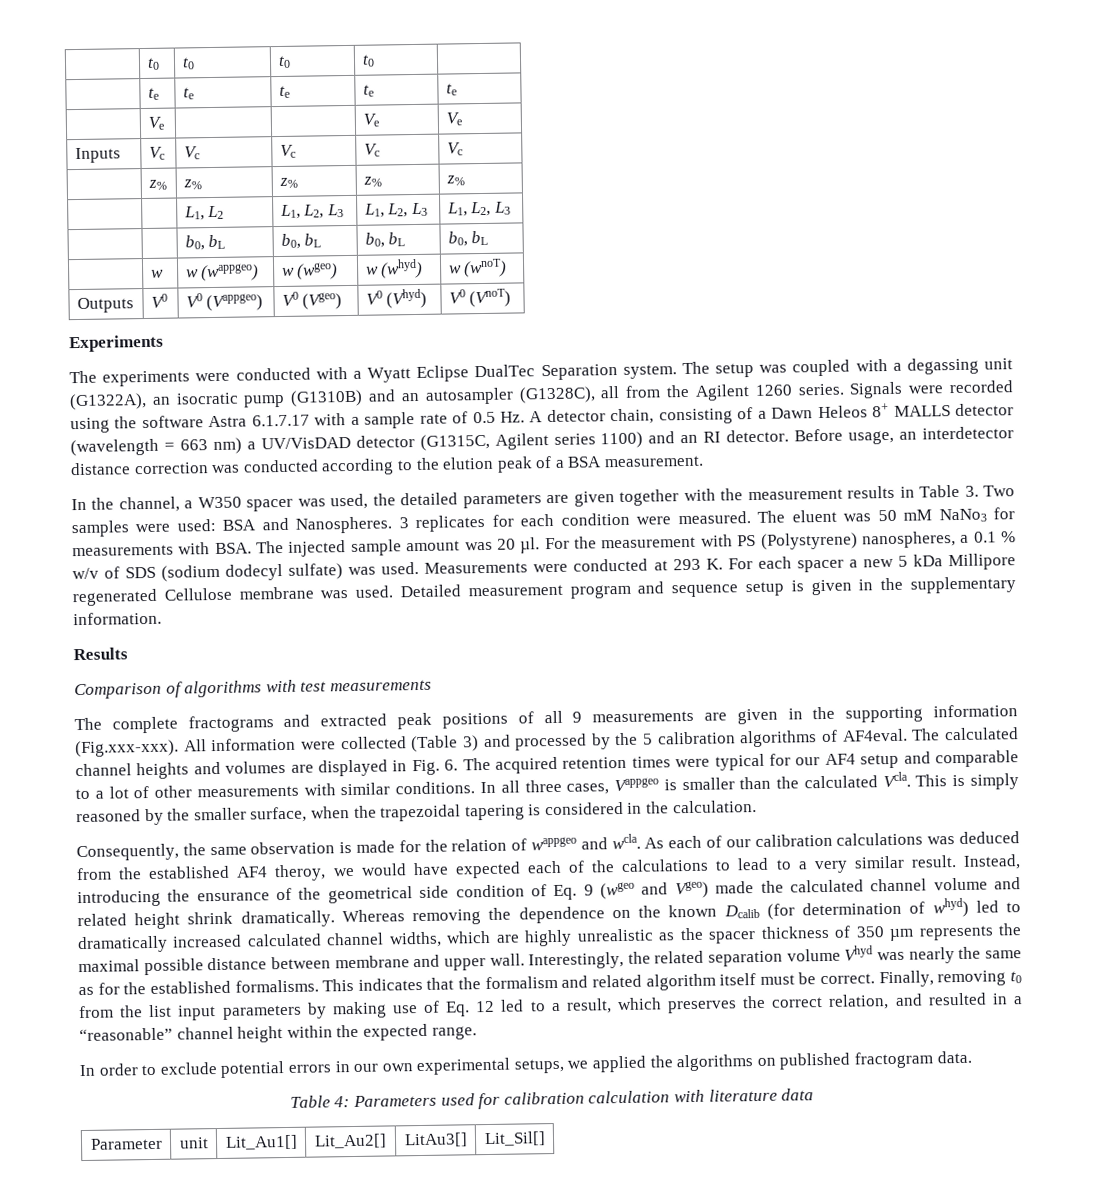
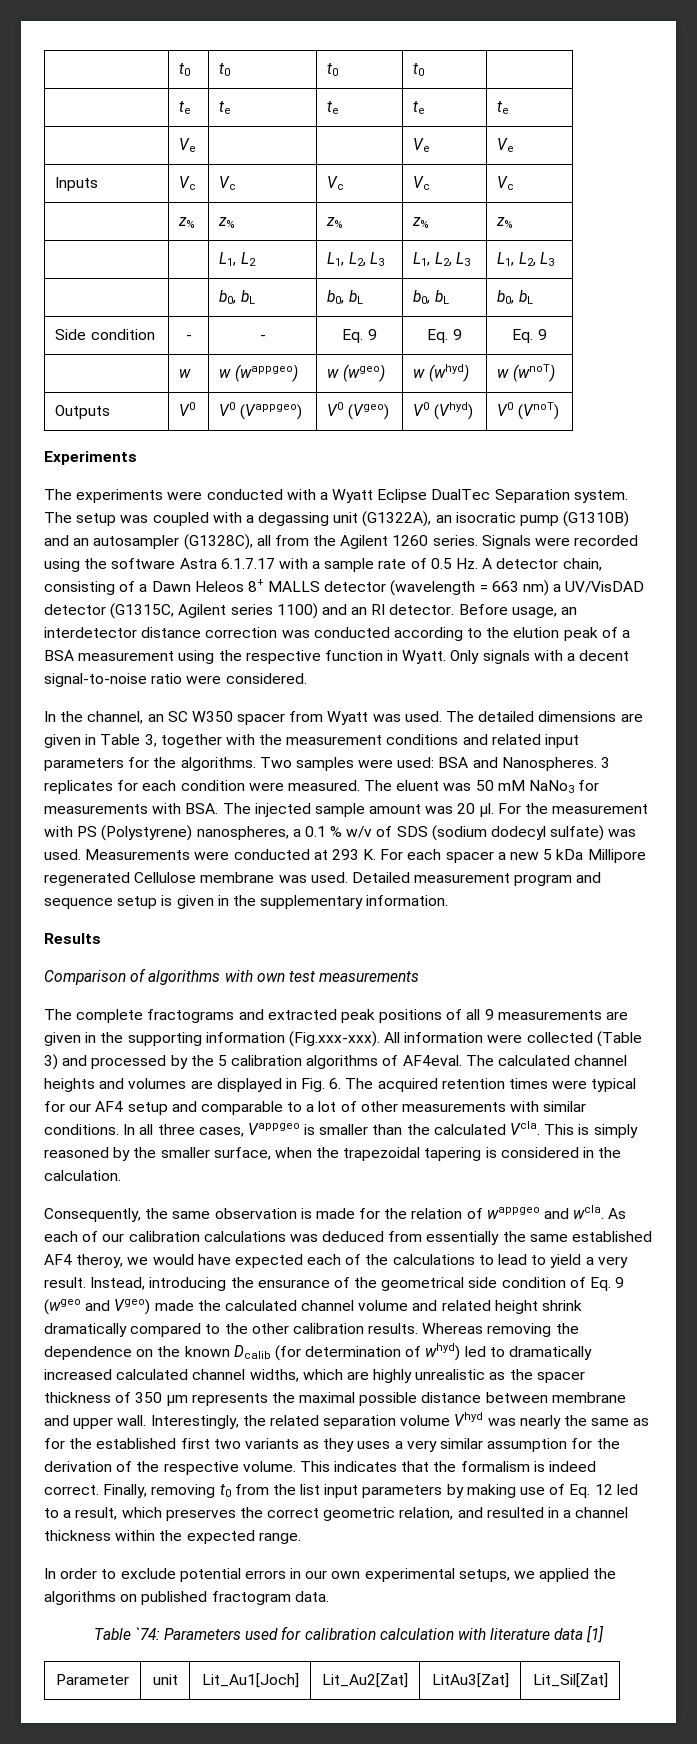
+ Side condition | - | - | Eq. 9 | Eq. 9 | Eq. 9
- Before usage, an interdetector distance correction was conducted according to the elution peak of a BSA measurement.
- In the channel, a W350 spacer was used, the detailed parameters are given together with the measurement results in Table 3. Two samples were used: BSA and Nanospheres.
+ Before usage, an interdetector distance correction was conducted according to the elution peak of a BSA measurement using the respective function in Wyatt. Only signals with a decent signal-to-noise ratio were considered.
+ In the channel, an SC W350 spacer from Wyatt was used. The detailed dimensions are given in Table 3, together with the measurement conditions and related input parameters for the algorithms. Two samples were used: BSA and Nanospheres.
- Comparison of algorithms with test measurements
+ Comparison of algorithms with own test measurements
- As each of our calibration calculations was deduced from the established AF4 theroy, we would have expected each of the calculations to lead to a very similar result.
+ As each of our calibration calculations was deduced from essentially the same established AF4 theroy, we would have expected each of the calculations to lead to yield a very result.
- Instead, introducing the ensurance of the geometrical side condition of Eq. 9 (wgeo and Vgeo) made the calculated channel volume and related height shrink dramatically.
+ Instead, introducing the ensurance of the geometrical side condition of Eq. 9 (wgeo and Vgeo) made the calculated channel volume and related height shrink dramatically compared to the other calibration results.
- Interestingly, the related separation volume Vhyd was nearly the same as for the established formalisms.
+ Interestingly, the related separation volume Vhyd was nearly the same as for the established first two variants as they uses a very similar assumption for the derivation of the respective volume.
- This indicates that the formalism and related algorithm itself must be correct.
+ This indicates that the formalism is indeed correct.
- Finally, removing t0 from the list input parameters by making use of Eq. 12 led to a result, which preserves the correct relation, and resulted in a “reasonable” channel height within the expected range.
+ Finally, removing t0 from the list input parameters by making use of Eq. 12 led to a result, which preserves the correct geometric relation, and resulted in a channel thickness within the expected range.
- Table 4: Parameters used for calibration calculation with literature data
+ Table `74: Parameters used for calibration calculation with literature data [1]
- Parameter | unit | Lit_Au1[] | Lit_Au2[] | LitAu3[] | Lit_Sil[]
+ Parameter | unit | Lit_Au1[Joch] | Lit_Au2[Zat] | LitAu3[Zat] | Lit_Sil[Zat]

